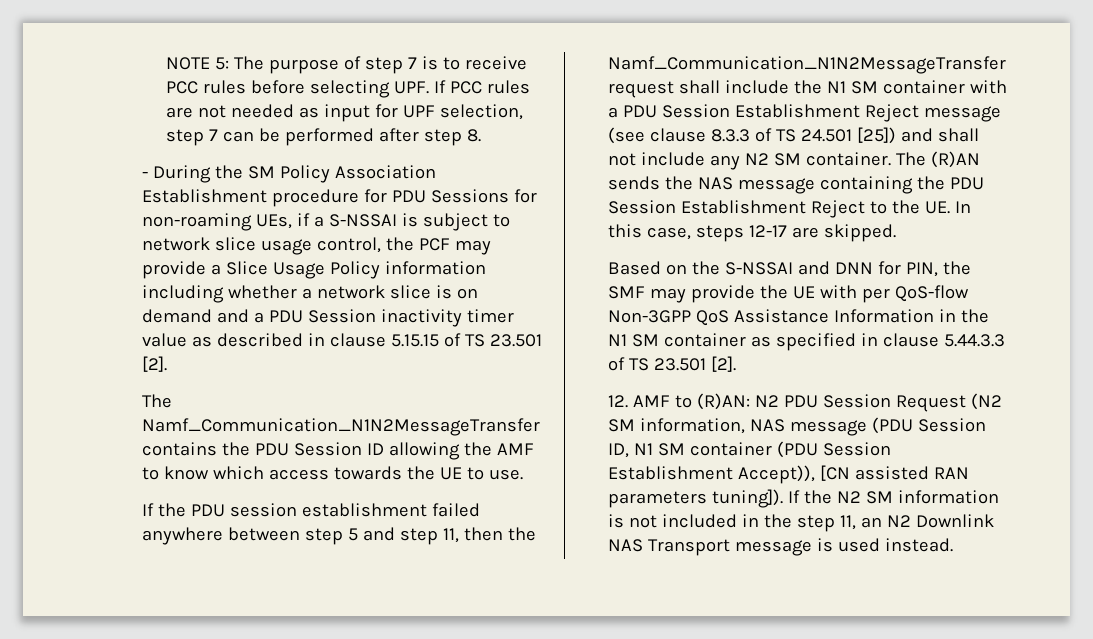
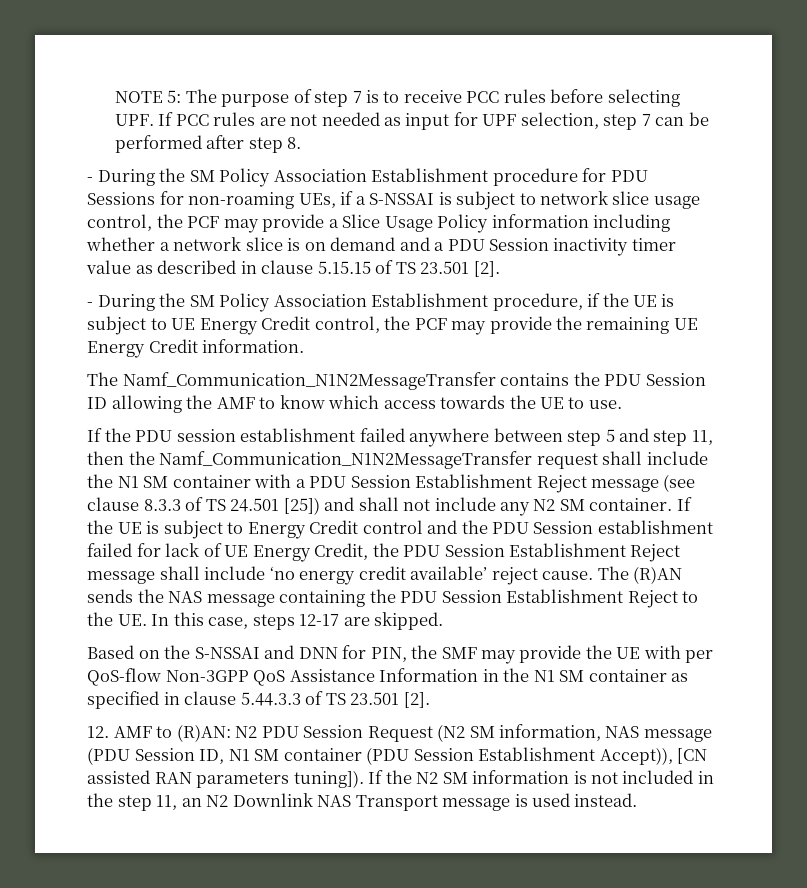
+ - During the SM Policy Association Establishment procedure, if the UE is subject to UE Energy Credit control, the PCF may provide the remaining UE Energy Credit information.
+ If the UE is subject to Energy Credit control and the PDU Session establishment failed for lack of UE Energy Credit, the PDU Session Establishment Reject message shall include ‘no energy credit available’ reject cause.

